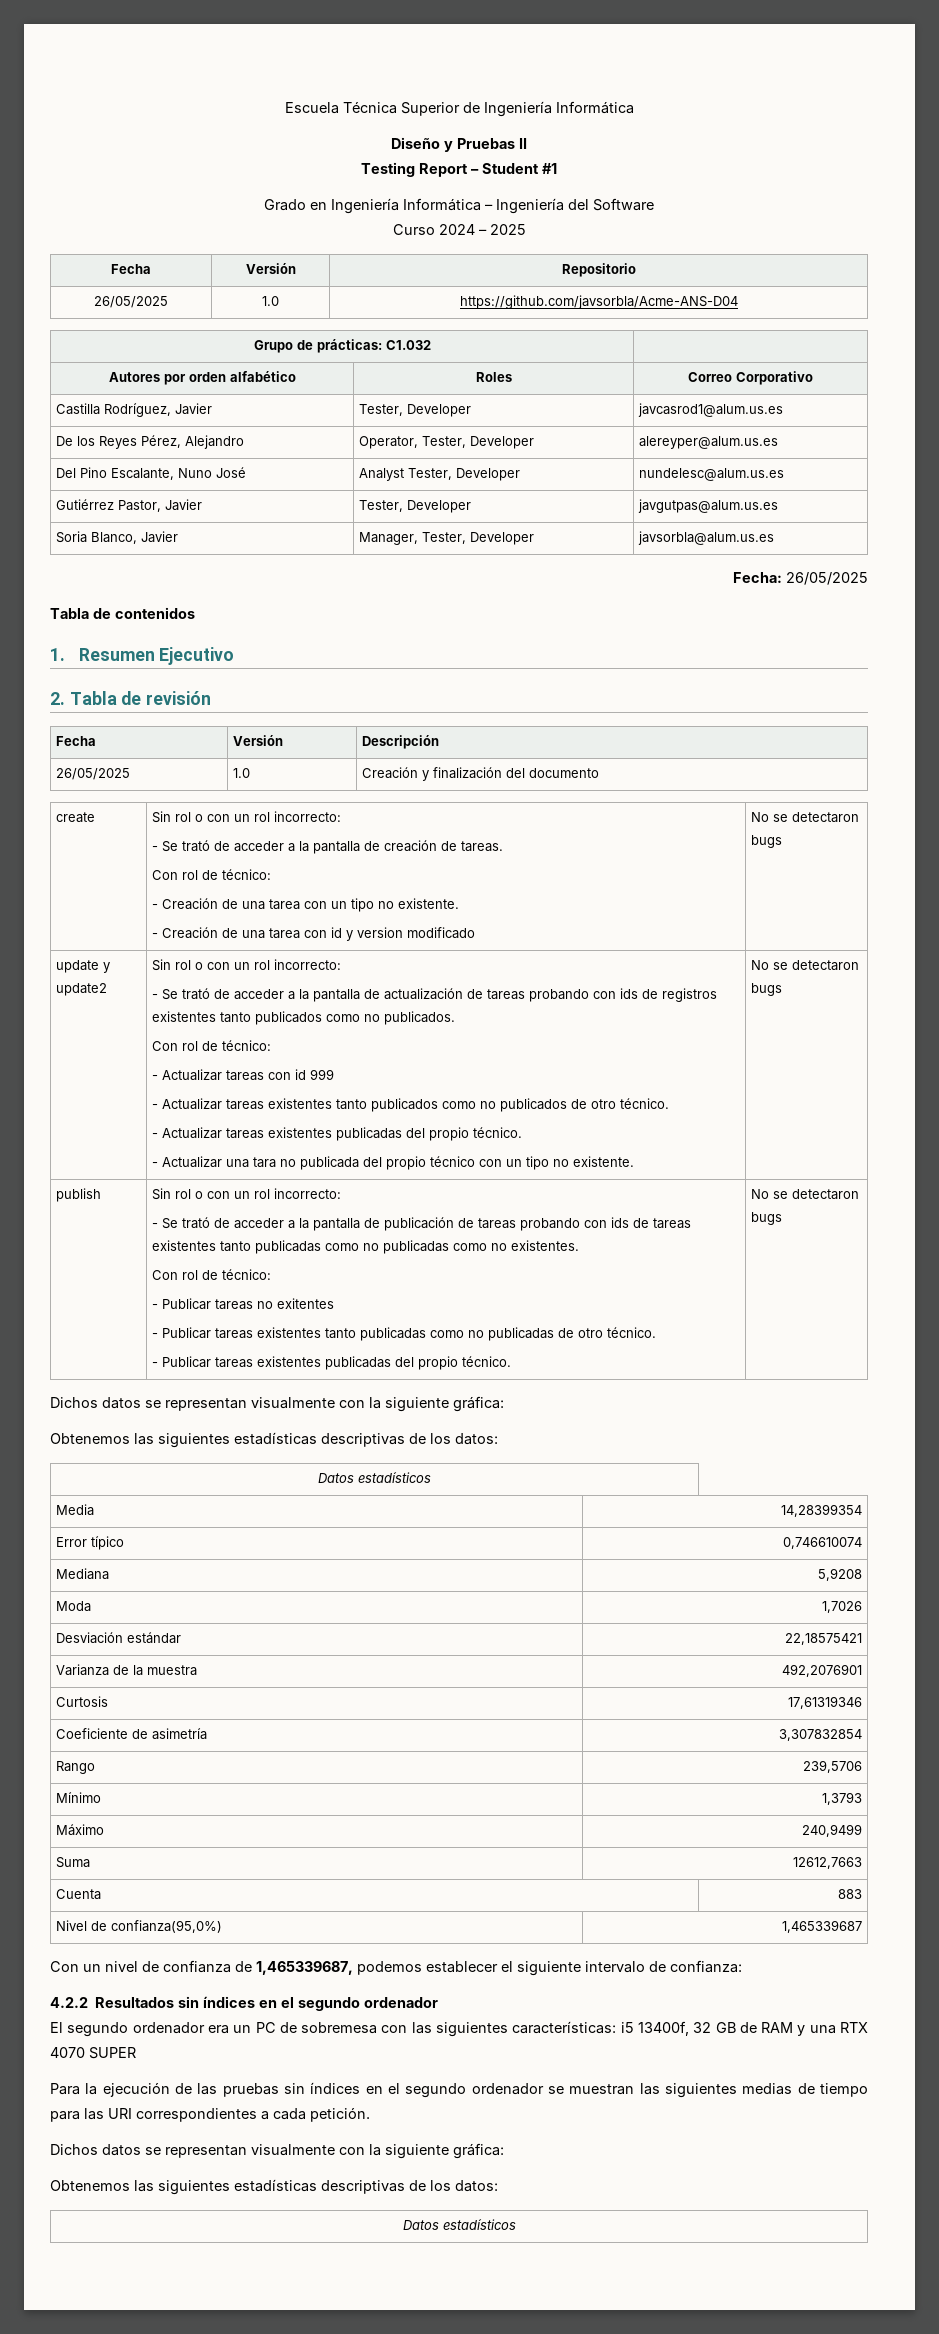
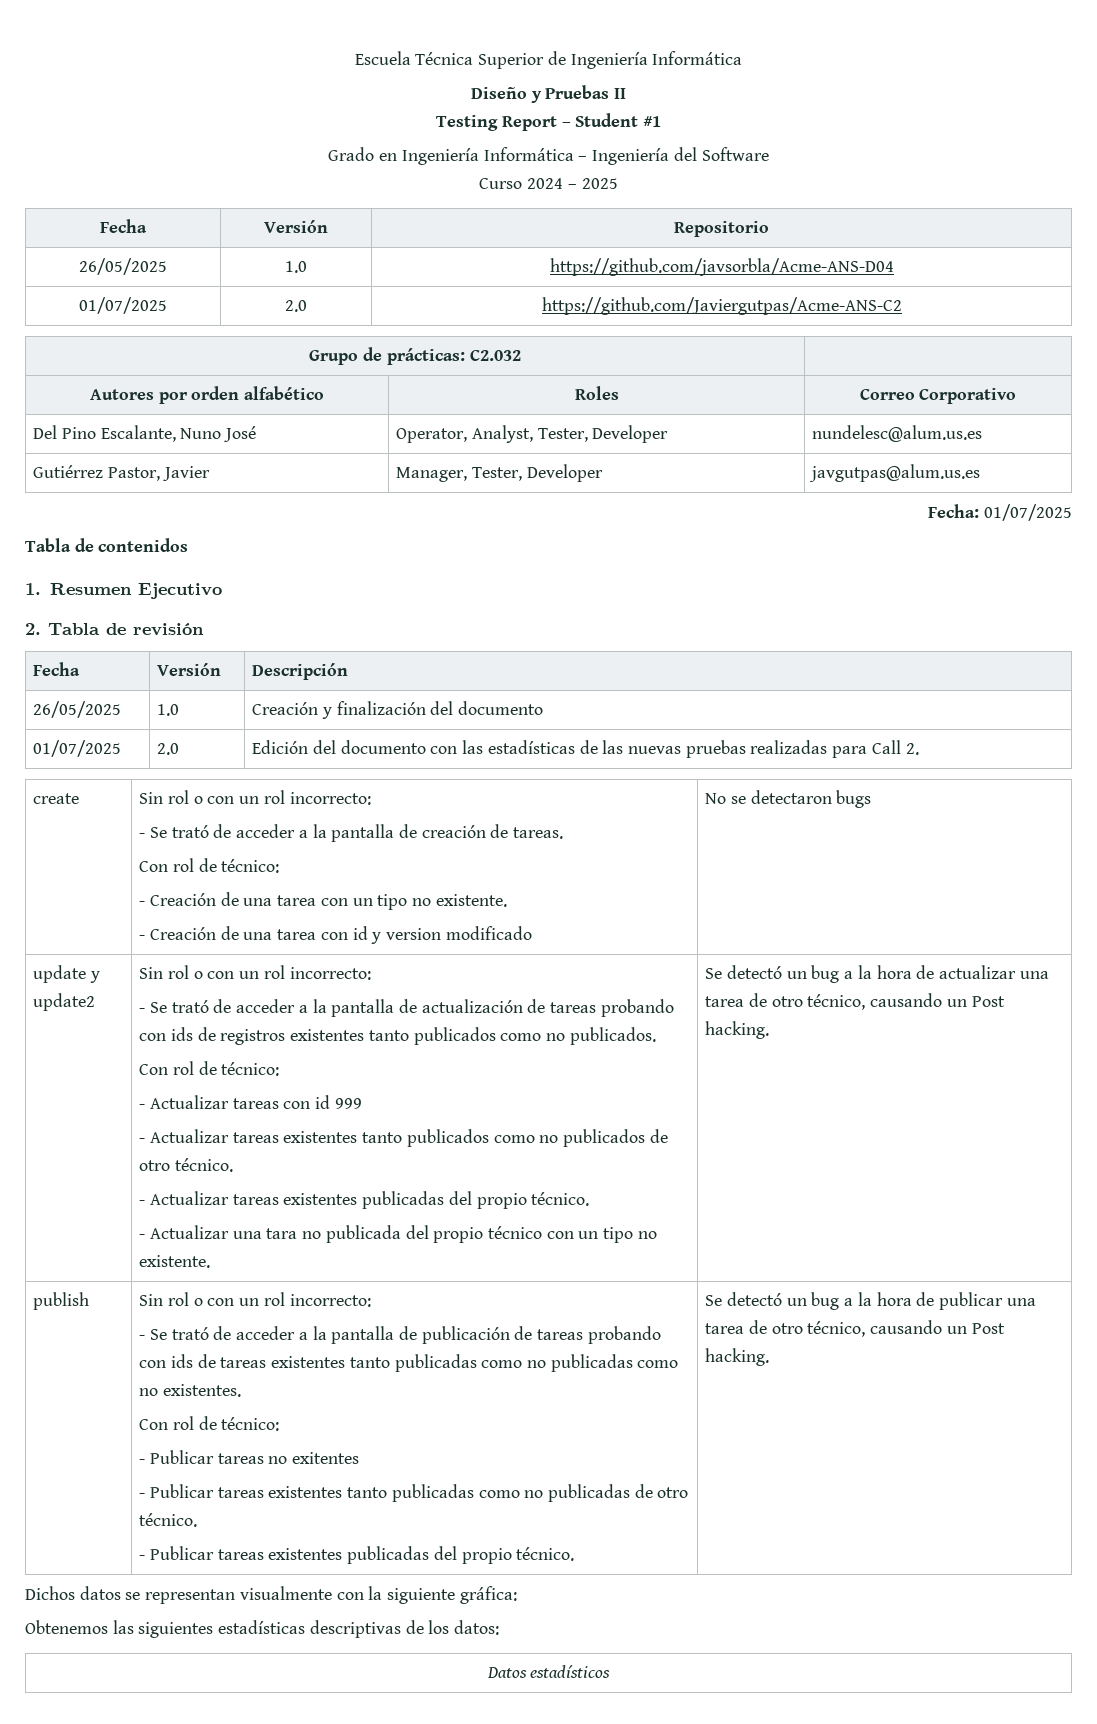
+ 01/07/2025 | 2.0 | https://github.com/Javiergutpas/Acme-ANS-C2
- Grupo de prácticas: C1.032 |
+ Grupo de prácticas: C2.032 |
- Castilla Rodríguez, Javier | Tester, Developer | javcasrod1@alum.us.es
- De los Reyes Pérez, Alejandro | Operator, Tester, Developer | alereyper@alum.us.es
- Del Pino Escalante, Nuno José | Analyst Tester, Developer | nundelesc@alum.us.es
+ Del Pino Escalante, Nuno José | Operator, Analyst, Tester, Developer | nundelesc@alum.us.es
- Gutiérrez Pastor, Javier | Tester, Developer | javgutpas@alum.us.es
+ Gutiérrez Pastor, Javier | Manager, Tester, Developer | javgutpas@alum.us.es
- Soria Blanco, Javier | Manager, Tester, Developer | javsorbla@alum.us.es
- Fecha: 26/05/2025
+ Fecha: 01/07/2025
+ 01/07/2025 | 2.0 | Edición del documento con las estadísticas de las nuevas pruebas realizadas para Call 2.
- - Actualizar una tara no publicada del propio técnico con un tipo no existente. | No se detectaron bugs
+ - Actualizar una tara no publicada del propio técnico con un tipo no existente. | Se detectó un bug a la hora de actualizar una tarea de otro técnico, causando un Post hacking.
- - Publicar tareas existentes publicadas del propio técnico. | No se detectaron bugs
+ - Publicar tareas existentes publicadas del propio técnico. | Se detectó un bug a la hora de publicar una tarea de otro técnico, causando un Post hacking.
- Media | 14,28399354
- Error típico | 0,746610074
- Mediana | 5,9208
- Moda | 1,7026
- Desviación estándar | 22,18575421
- Varianza de la muestra | 492,2076901
- Curtosis | 17,61319346
- Coeficiente de asimetría | 3,307832854
- Rango | 239,5706
- Mínimo | 1,3793
- Máximo | 240,9499
- Suma | 12612,7663
- Cuenta | 883
- Nivel de confianza(95,0%) | 1,465339687
- Con un nivel de confianza de 1,465339687, podemos establecer el siguiente intervalo de confianza:
- 4.2.2 Resultados sin índices en el segundo ordenador
- El segundo ordenador era un PC de sobremesa con las siguientes características: i5 13400f, 32 GB de RAM y una RTX 4070 SUPER
- Para la ejecución de las pruebas sin índices en el segundo ordenador se muestran las siguientes medias de tiempo para las URI correspondientes a cada petición.
- Dichos datos se representan visualmente con la siguiente gráfica:
- Obtenemos las siguientes estadísticas descriptivas de los datos:
- Datos estadísticos

